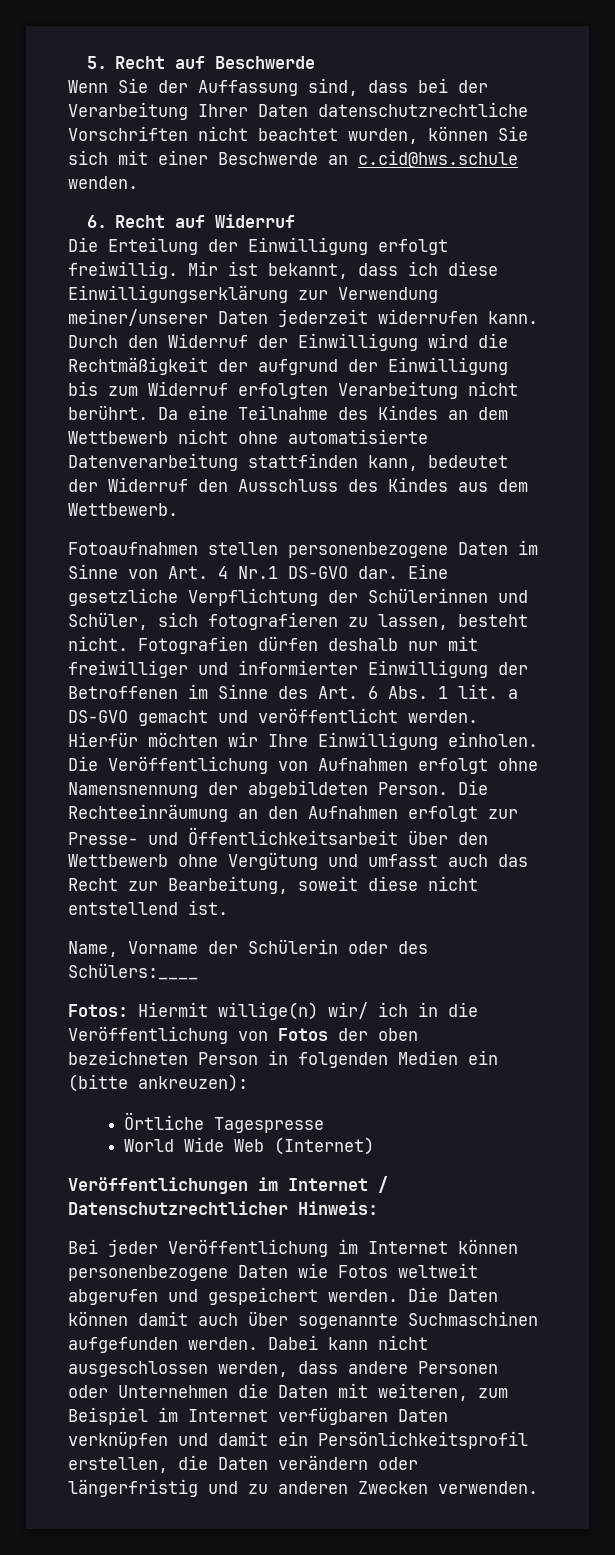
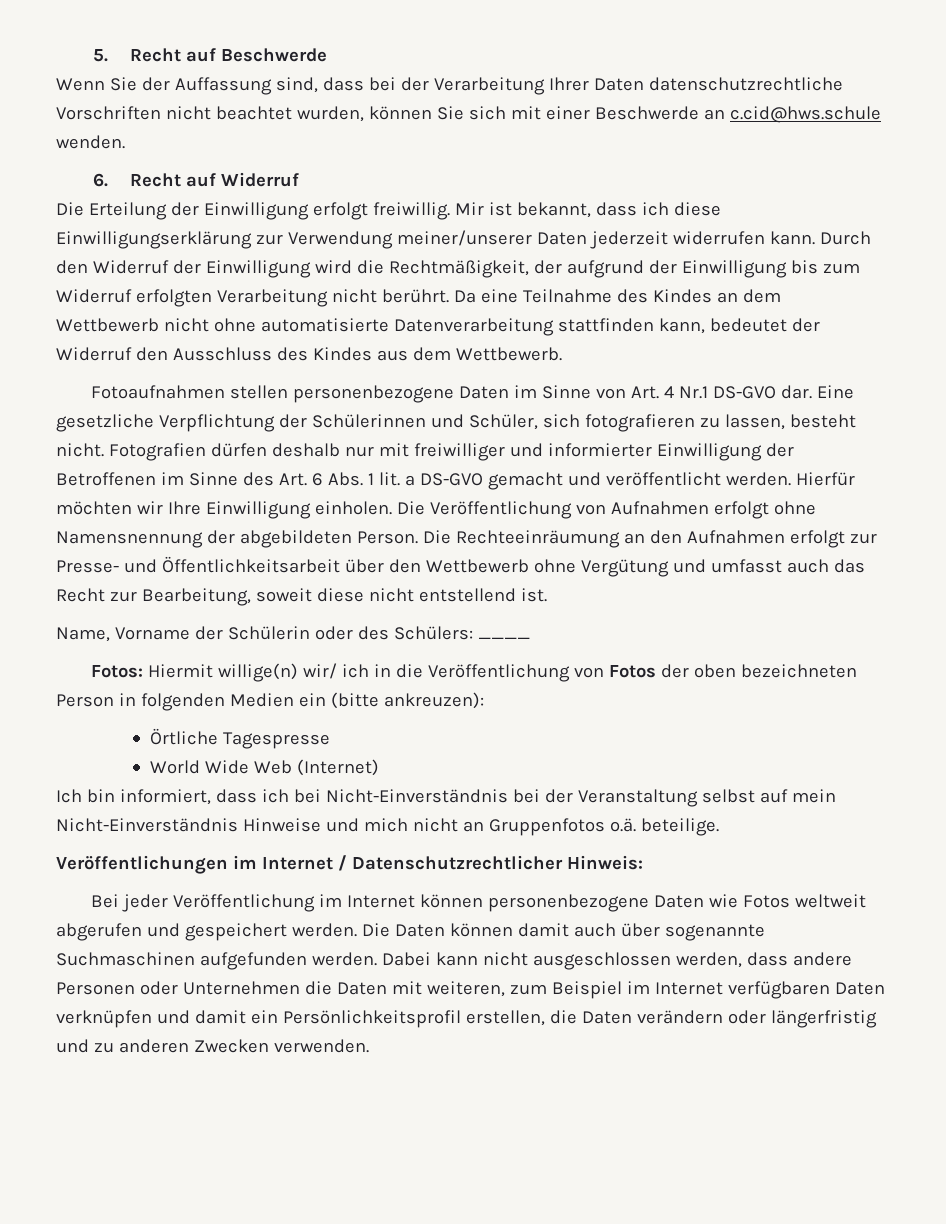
- Durch den Widerruf der Einwilligung wird die Rechtmäßigkeit der aufgrund der Einwilligung bis zum Widerruf erfolgten Verarbeitung nicht berührt.
+ Durch den Widerruf der Einwilligung wird die Rechtmäßigkeit, der aufgrund der Einwilligung bis zum Widerruf erfolgten Verarbeitung nicht berührt.
- Name, Vorname der Schülerin oder des Schülers:____
+ Name, Vorname der Schülerin oder des Schülers: ____
+ Ich bin informiert, dass ich bei Nicht-Einverständnis bei der Veranstaltung selbst auf mein Nicht-Einverständnis Hinweise und mich nicht an Gruppenfotos o.ä. beteilige.

